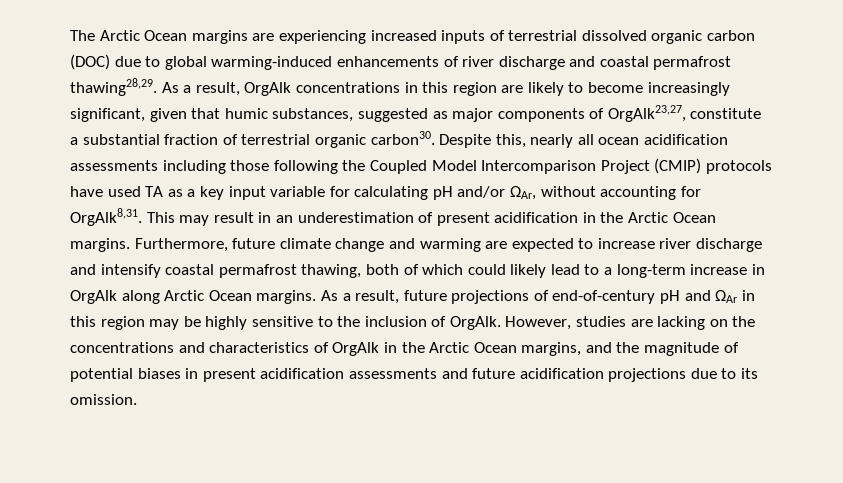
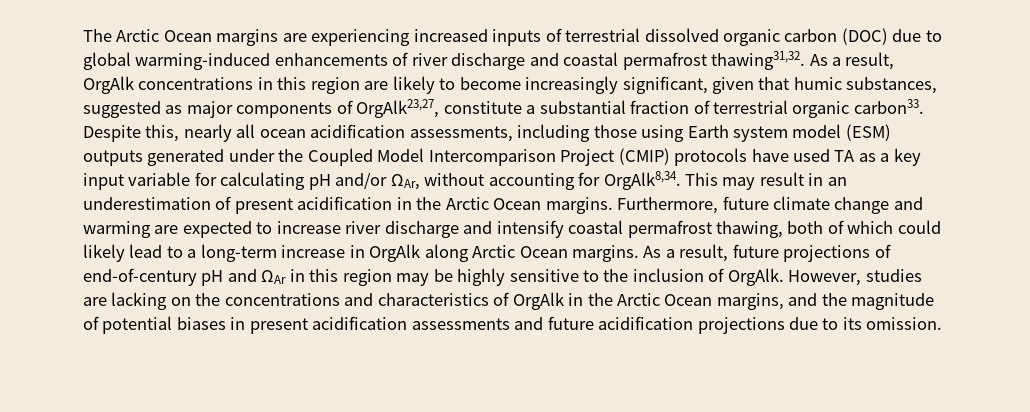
- The Arctic Ocean margins are experiencing increased inputs of terrestrial dissolved organic carbon (DOC) due to global warming-induced enhancements of river discharge and coastal permafrost thawing28,29.
+ The Arctic Ocean margins are experiencing increased inputs of terrestrial dissolved organic carbon (DOC) due to global warming-induced enhancements of river discharge and coastal permafrost thawing31,32.
- As a result, OrgAlk concentrations in this region are likely to become increasingly significant, given that humic substances, suggested as major components of OrgAlk23,27, constitute a substantial fraction of terrestrial organic carbon30.
+ As a result, OrgAlk concentrations in this region are likely to become increasingly significant, given that humic substances, suggested as major components of OrgAlk23,27, constitute a substantial fraction of terrestrial organic carbon33.
- Despite this, nearly all ocean acidification assessments including those following the Coupled Model Intercomparison Project (CMIP) protocols have used TA as a key input variable for calculating pH and/or ΩAr, without accounting for OrgAlk8,31.
+ Despite this, nearly all ocean acidification assessments, including those using Earth system model (ESM) outputs generated under the Coupled Model Intercomparison Project (CMIP) protocols have used TA as a key input variable for calculating pH and/or ΩAr, without accounting for OrgAlk8,34.

